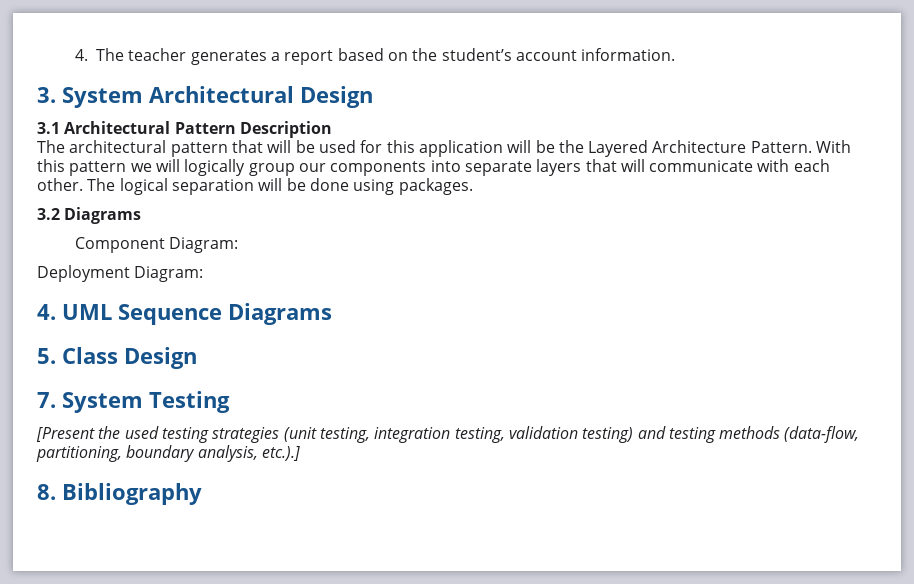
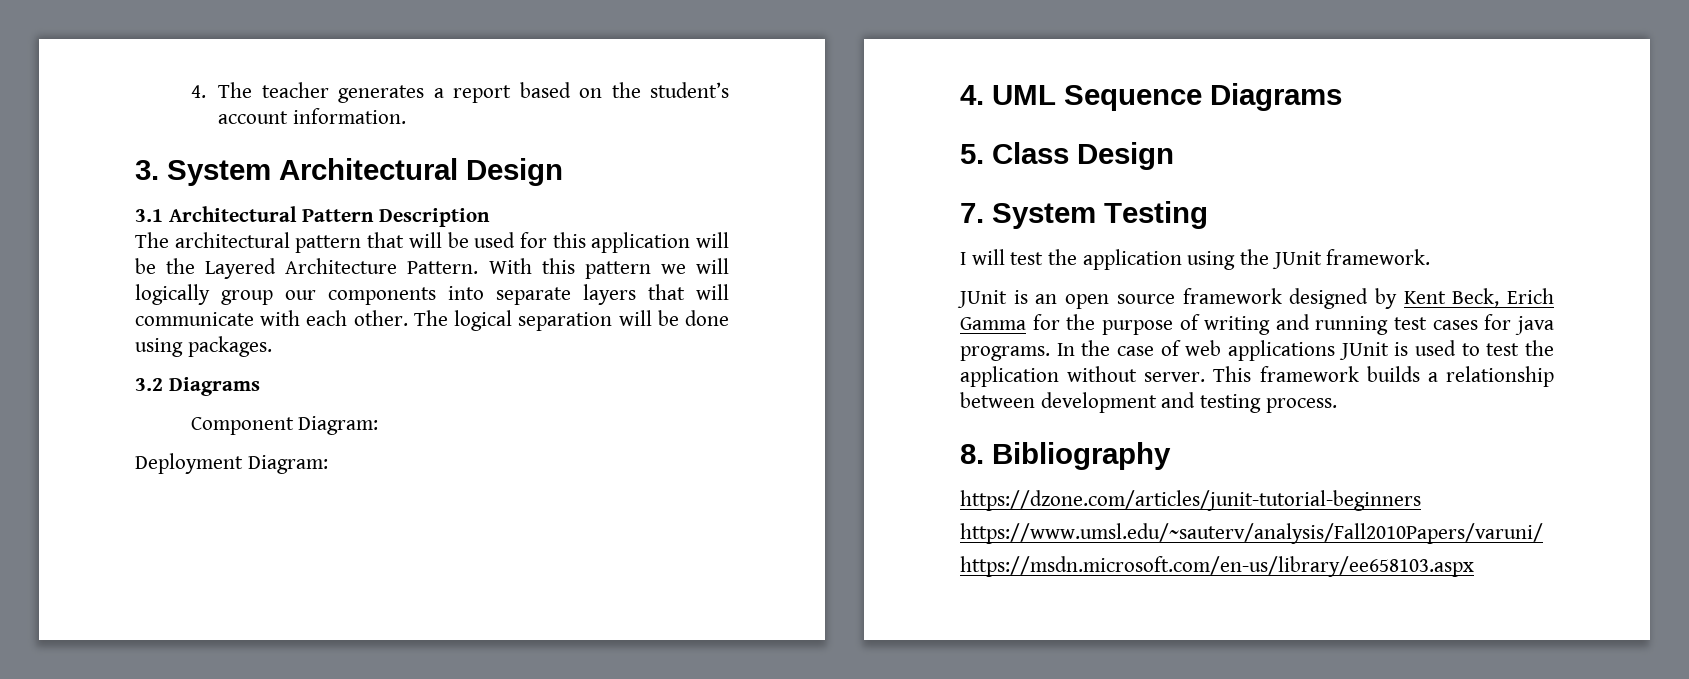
- [Present the used testing strategies (unit testing, integration testing, validation testing) and testing methods (data-flow, partitioning, boundary analysis, etc.).]
+ I will test the application using the JUnit framework.
+ JUnit is an open source framework designed by Kent Beck, Erich Gamma for the purpose of writing and running test cases for java programs. In the case of web applications JUnit is used to test the application without server. This framework builds a relationship between development and testing process.
+ https://dzone.com/articles/junit-tutorial-beginners
+ https://www.umsl.edu/~sauterv/analysis/Fall2010Papers/varuni/
+ https://msdn.microsoft.com/en-us/library/ee658103.aspx

